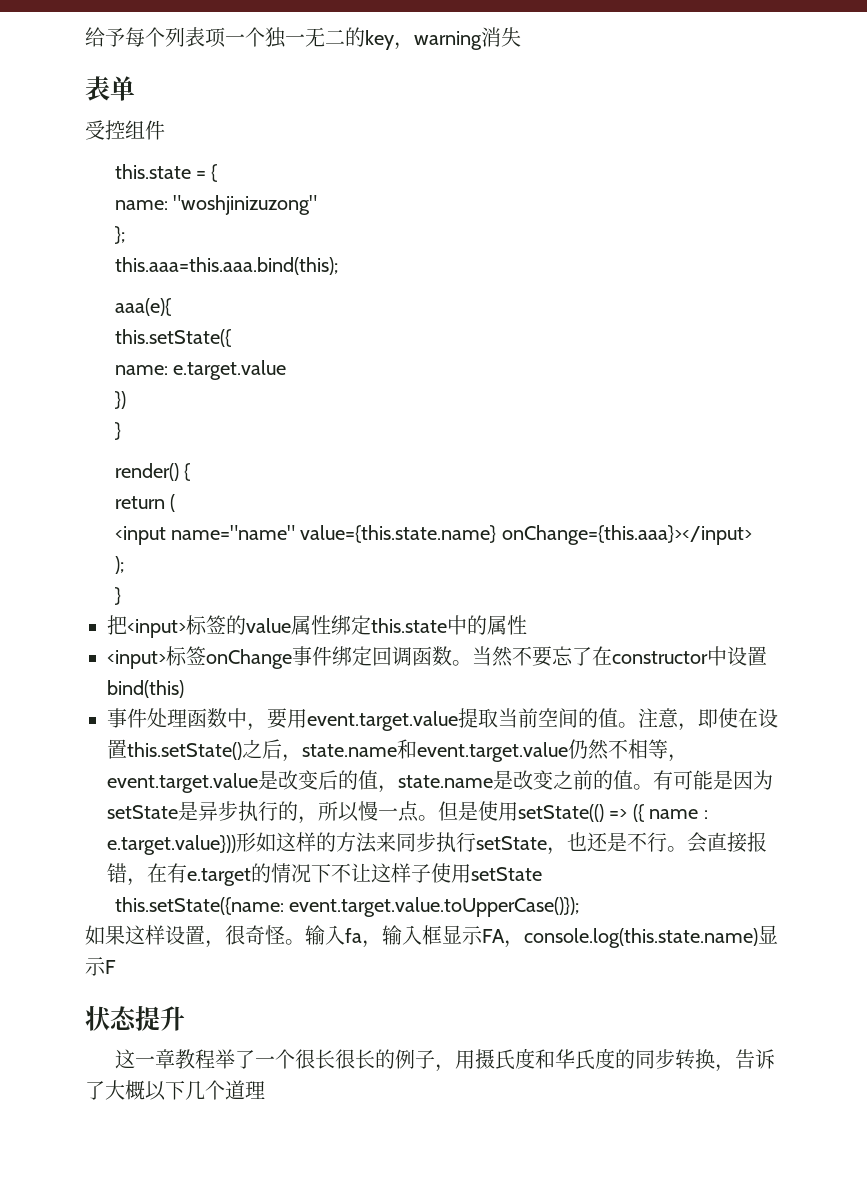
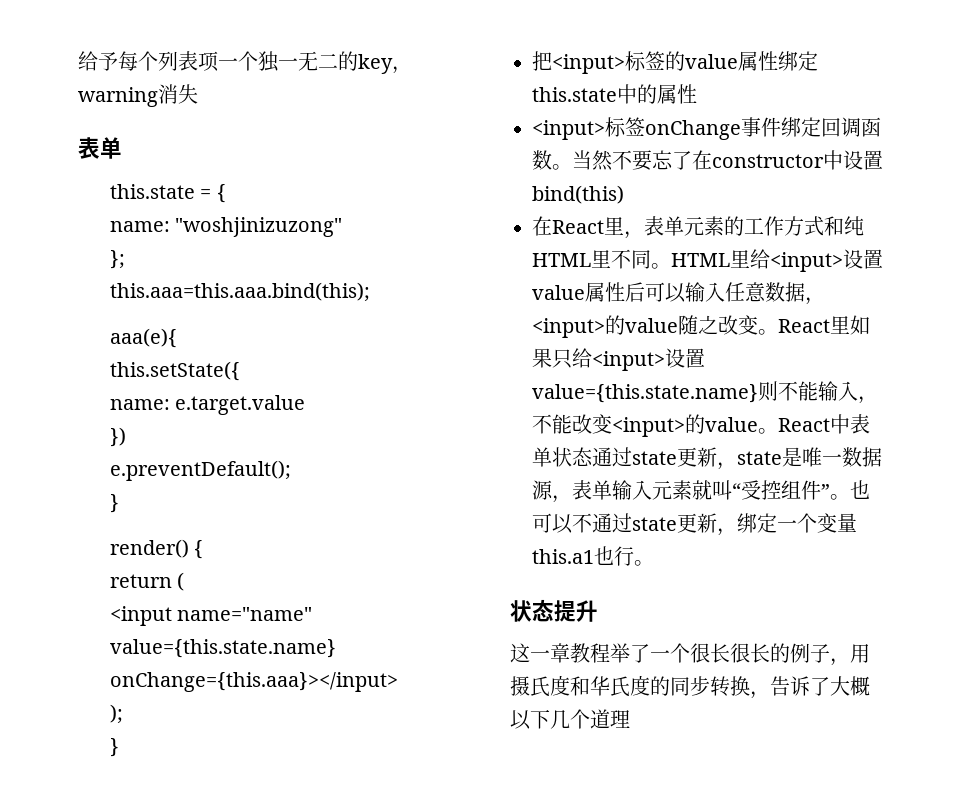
- 受控组件
+ e.preventDefault();
- 事件处理函数中，要用event.target.value提取当前空间的值。注意，即使在设置this.setState()之后，state.name和event.target.value仍然不相等，event.target.value是改变后的值，state.name是改变之前的值。有可能是因为setState是异步执行的，所以慢一点。但是使用setState(() => ({ name : e.target.value}))形如这样的方法来同步执行setState，也还是不行。会直接报错，在有e.target的情况下不让这样子使用setState
- this.setState({name: event.target.value.toUpperCase()});
- 如果这样设置，很奇怪。输入fa，输入框显示FA，console.log(this.state.name)显示F
+ 在React里，表单元素的工作方式和纯HTML里不同。HTML里给<input>设置value属性后可以输入任意数据，<input>的value随之改变。React里如果只给<input>设置value={this.state.name}则不能输入，不能改变<input>的value。React中表单状态通过state更新，state是唯一数据源，表单输入元素就叫“受控组件”。也可以不通过state更新，绑定一个变量this.a1也行。

